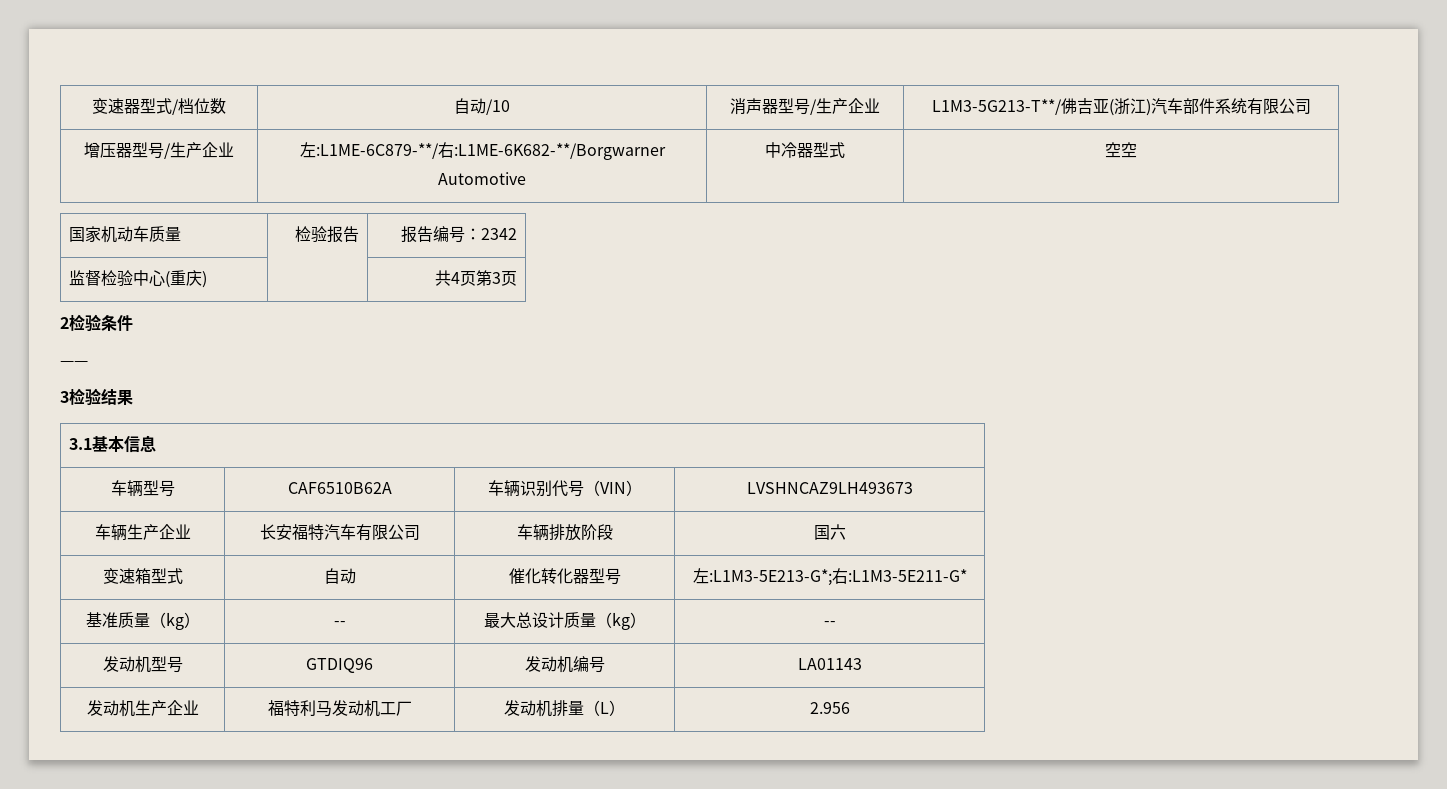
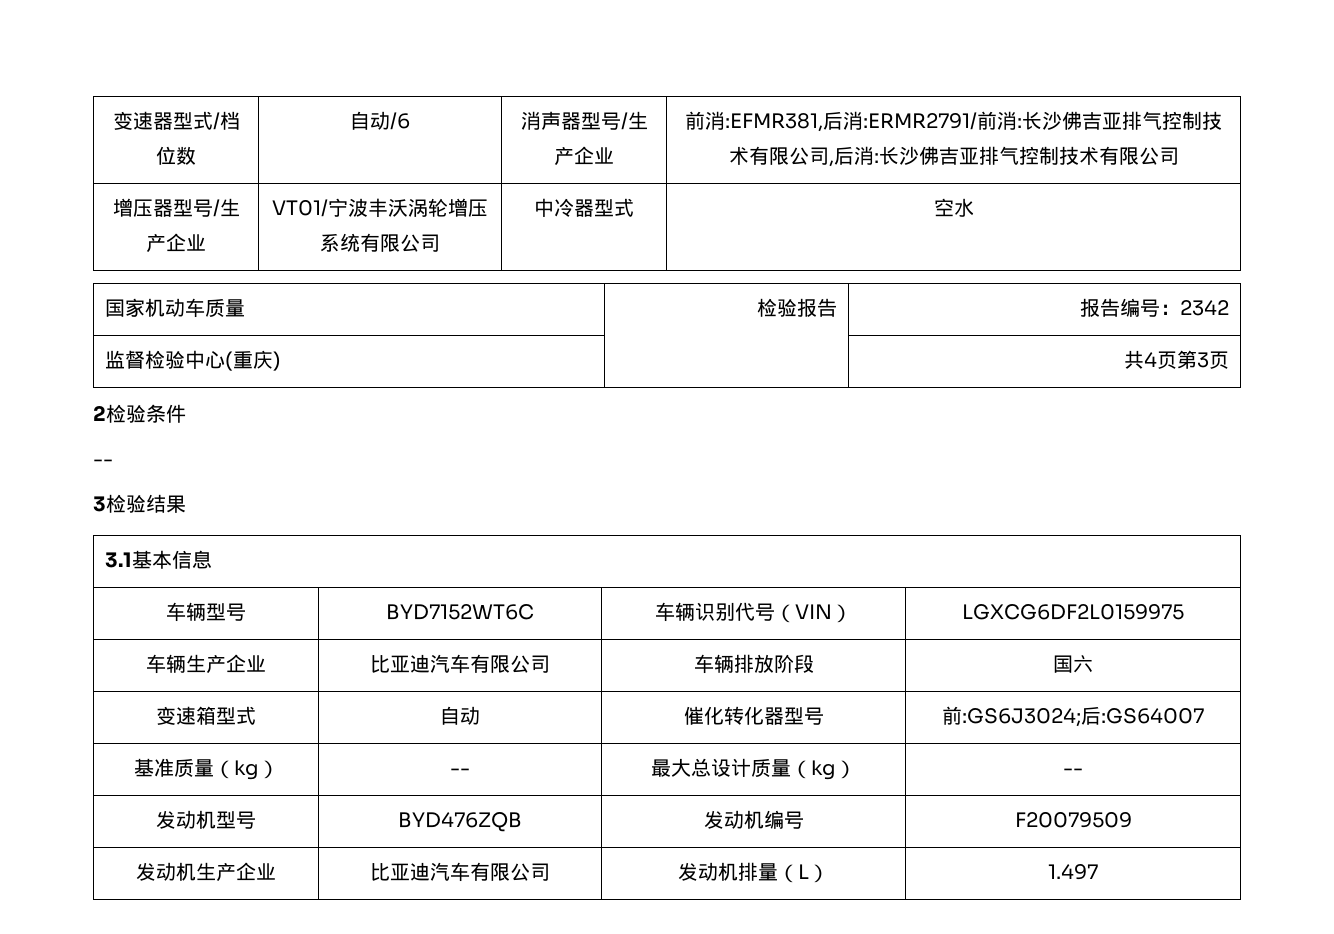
- 变速器型式/档位数 | 自动/10 | 消声器型号/生产企业 | L1M3-5G213-T**/佛吉亚(浙江)汽车部件系统有限公司
+ 变速器型式/档位数 | 自动/6 | 消声器型号/生产企业 | 前消:EFMR381,后消:ERMR2791/前消:长沙佛吉亚排气控制技术有限公司,后消:长沙佛吉亚排气控制技术有限公司
- 增压器型号/生产企业 | 左:L1ME-6C879-**/右:L1ME-6K682-**/Borgwarner Automotive | 中冷器型式 | 空空
+ 增压器型号/生产企业 | VT01/宁波丰沃涡轮增压系统有限公司 | 中冷器型式 | 空水
  2检验条件
- ——
+ --
- 车辆型号 | CAF6510B62A | 车辆识别代号（VIN） | LVSHNCAZ9LH493673
+ 车辆型号 | BYD7152WT6C | 车辆识别代号（VIN） | LGXCG6DF2L0159975
- 车辆生产企业 | 长安福特汽车有限公司 | 车辆排放阶段 | 国六
+ 车辆生产企业 | 比亚迪汽车有限公司 | 车辆排放阶段 | 国六
- 变速箱型式 | 自动 | 催化转化器型号 | 左:L1M3-5E213-G*;右:L1M3-5E211-G*
+ 变速箱型式 | 自动 | 催化转化器型号 | 前:GS6J3024;后:GS64007
- 发动机型号 | GTDIQ96 | 发动机编号 | LA01143
+ 发动机型号 | BYD476ZQB | 发动机编号 | F20079509
- 发动机生产企业 | 福特利马发动机工厂 | 发动机排量（L） | 2.956
+ 发动机生产企业 | 比亚迪汽车有限公司 | 发动机排量（L） | 1.497

